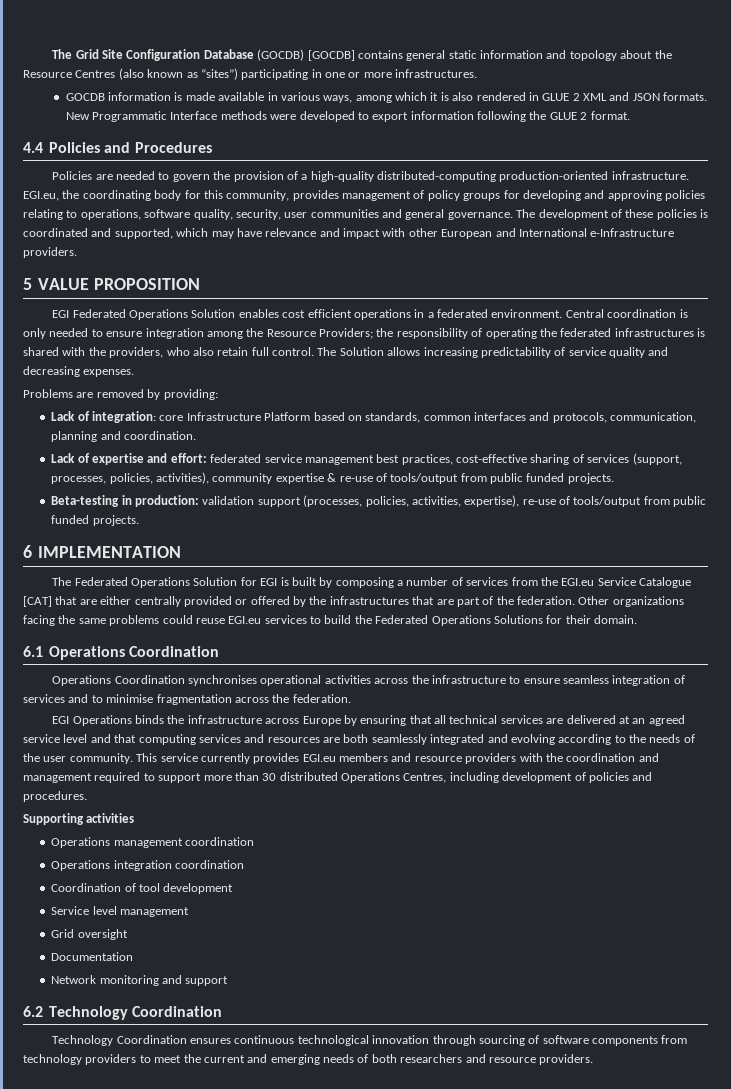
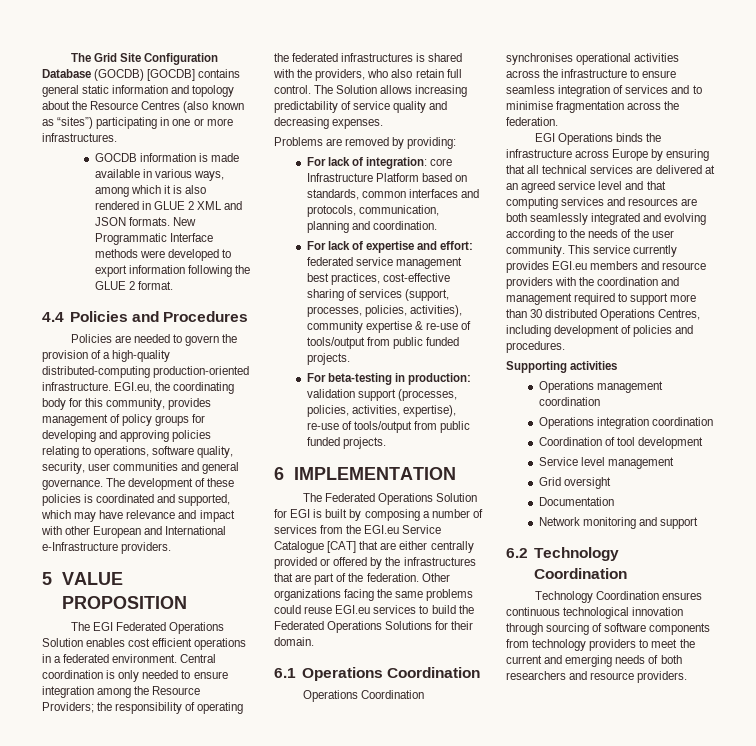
- EGI Federated Operations Solution enables cost efficient operations in a federated environment.
+ The EGI Federated Operations Solution enables cost efficient operations in a federated environment.
- Lack of integration: core Infrastructure Platform based on standards, common interfaces and protocols, communication, planning and coordination.
+ For lack of integration: core Infrastructure Platform based on standards, common interfaces and protocols, communication, planning and coordination.
- Lack of expertise and effort: federated service management best practices, cost-effective sharing of services (support, processes, policies, activities), community expertise & re-use of tools/output from public funded projects.
+ For lack of expertise and effort: federated service management best practices, cost-effective sharing of services (support, processes, policies, activities), community expertise & re-use of tools/output from public funded projects.
- Beta-testing in production: validation support (processes, policies, activities, expertise), re-use of tools/output from public funded projects.
+ For beta-testing in production: validation support (processes, policies, activities, expertise), re-use of tools/output from public funded projects.

